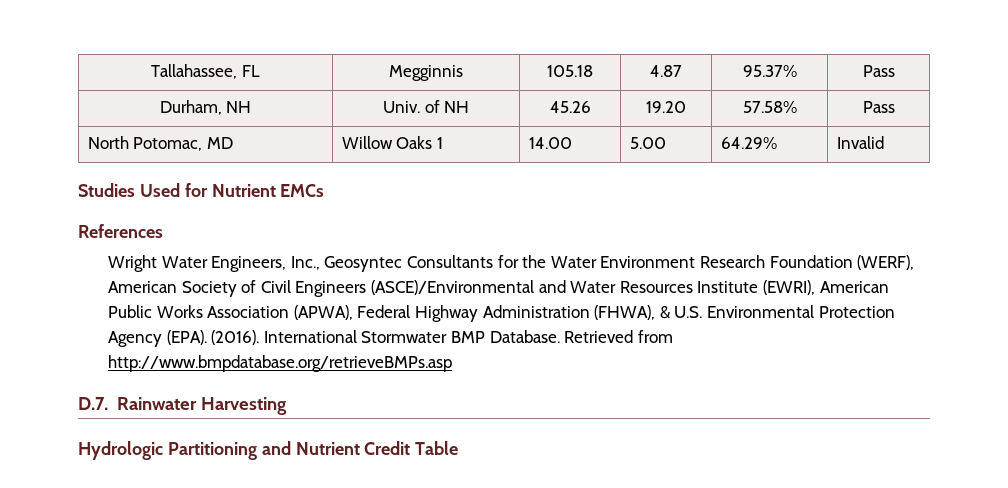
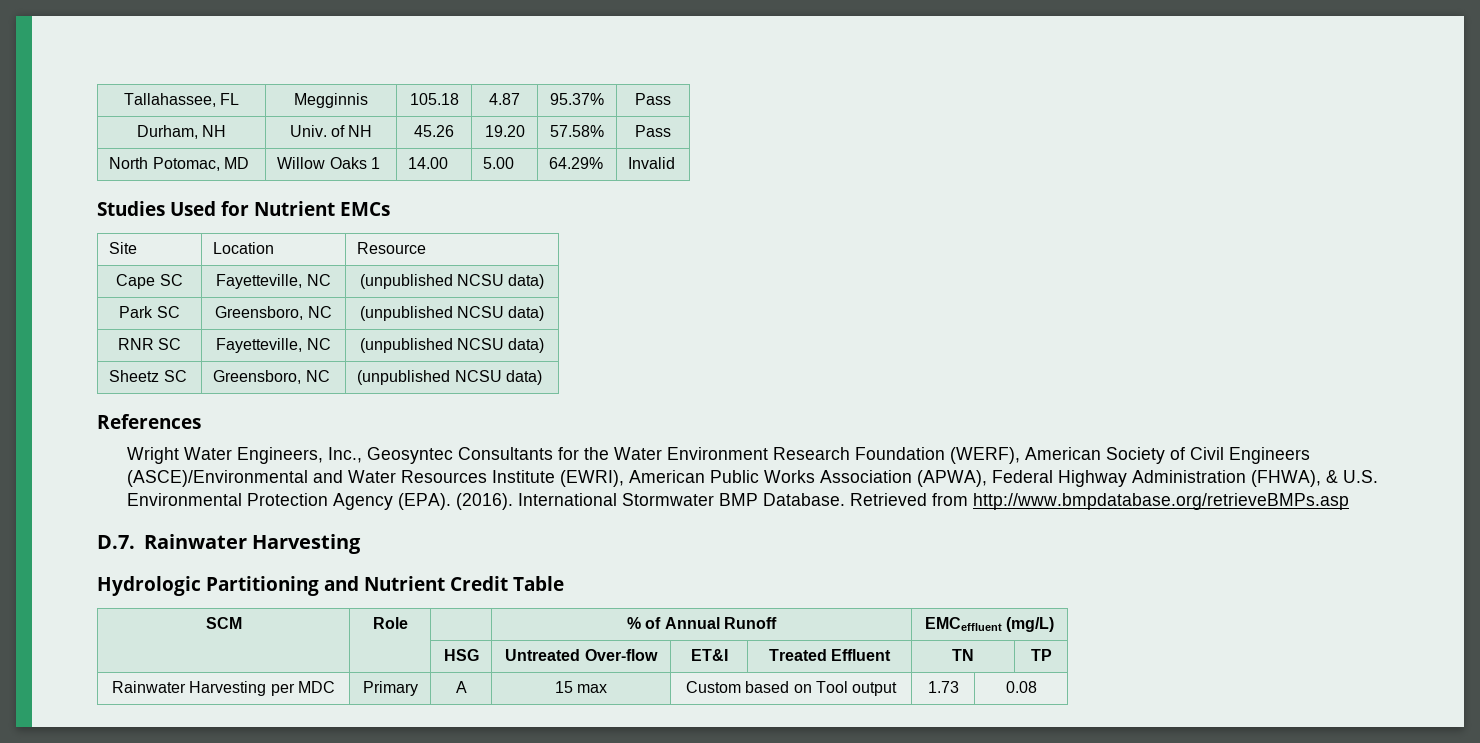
+ Site | Location | Resource
+ Cape SC | Fayetteville, NC | (unpublished NCSU data)
+ Park SC | Greensboro, NC | (unpublished NCSU data)
+ RNR SC | Fayetteville, NC | (unpublished NCSU data)
+ Sheetz SC | Greensboro, NC | (unpublished NCSU data)
+ SCM | Role | | % of Annual Runoff | EMCeffluent (mg/L)
+ | | HSG | Untreated Over-flow | ET&I | Treated Effluent | TN | TP
+ Rainwater Harvesting per MDC | Primary | A | 15 max | Custom based on Tool output | 1.73 | 0.08

